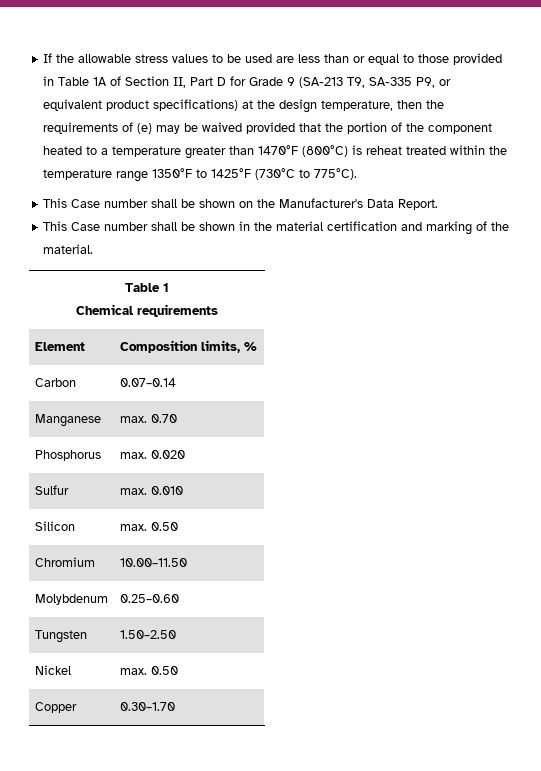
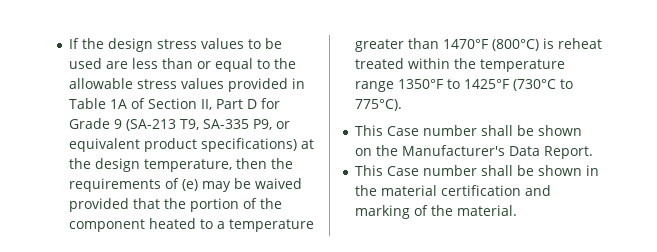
- If the allowable stress values to be used are less than or equal to those provided in Table 1A of Section II, Part D for Grade 9 (SA-213 T9, SA-335 P9, or equivalent product specifications) at the design temperature, then the requirements of (e) may be waived provided that the portion of the component heated to a temperature greater than 1470°F (800°C) is reheat treated within the temperature range 1350°F to 1425°F (730°C to 775°C).
+ If the design stress values to be used are less than or equal to the allowable stress values provided in Table 1A of Section II, Part D for Grade 9 (SA-213 T9, SA-335 P9, or equivalent product specifications) at the design temperature, then the requirements of (e) may be waived provided that the portion of the component heated to a temperature greater than 1470°F (800°C) is reheat treated within the temperature range 1350°F to 1425°F (730°C to 775°C).
- Table 1
- Chemical requirements
- Element | Composition limits, %
- Carbon | 0.07–0.14
- Manganese | max. 0.70
- Phosphorus | max. 0.020
- Sulfur | max. 0.010
- Silicon | max. 0.50
- Chromium | 10.00–11.50
- Molybdenum | 0.25–0.60
- Tungsten | 1.50–2.50
- Nickel | max. 0.50
- Copper | 0.30–1.70

